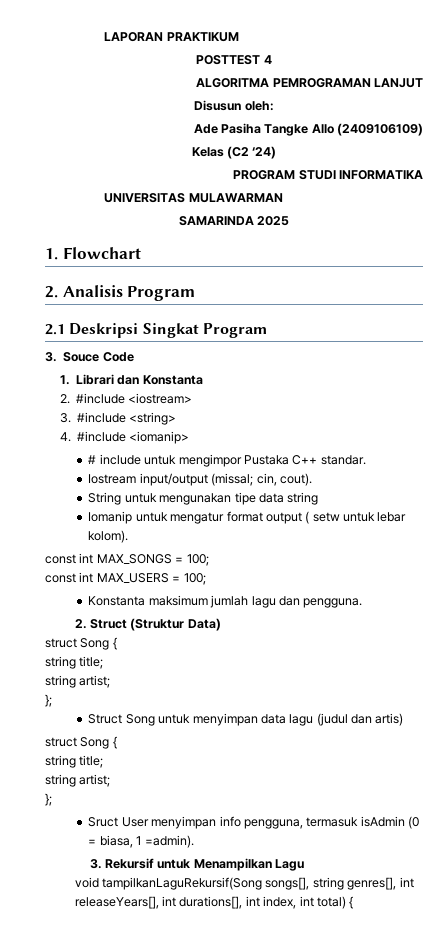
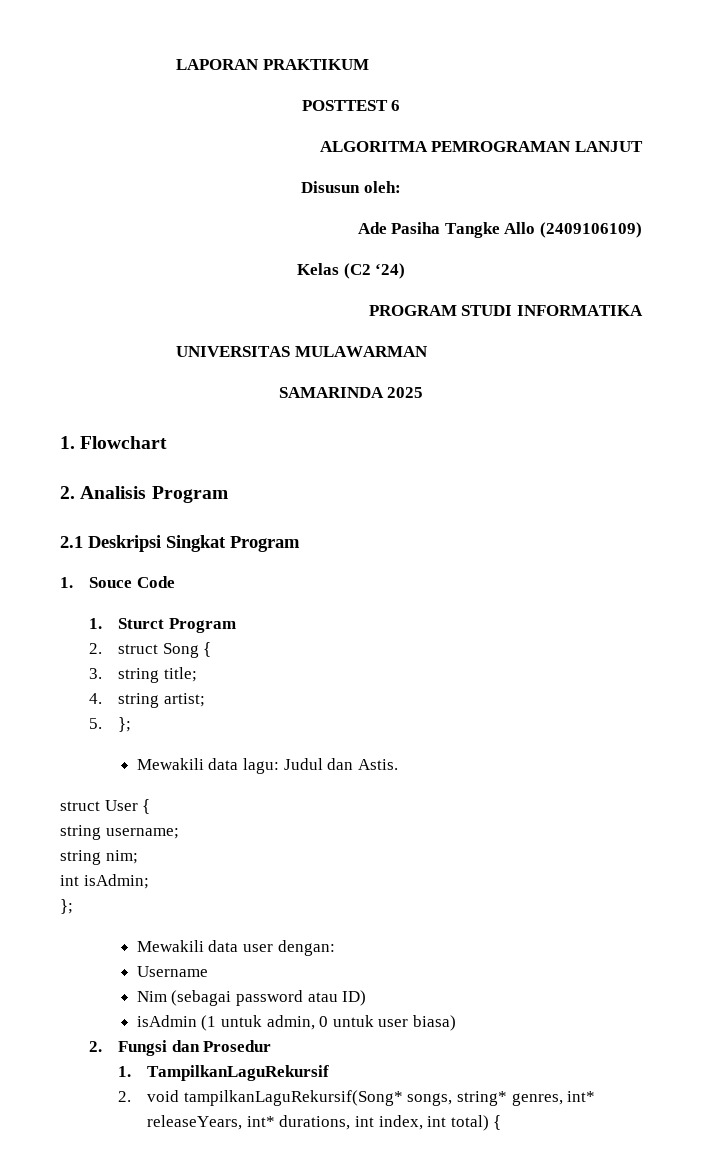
- POSTTEST 4
+ POSTTEST 6
- 3. Souce Code
+ 1. Souce Code
- 1. Librari dan Konstanta
- 2. #include <iostream>
- 3. #include <string>
- 4. #include <iomanip>
- # include untuk mengimpor Pustaka C++ standar.
- Iostream input/output (missal; cin, cout).
- String untuk mengunakan tipe data string
- Iomanip untuk mengatur format output ( setw untuk lebar kolom).
- const int MAX_SONGS = 100;
- const int MAX_USERS = 100;
- Konstanta maksimum jumlah lagu dan pengguna.
- 2. Struct (Struktur Data)
- struct Song {
- string title;
- string artist;
+ 1. Sturct Program
+ 2. struct Song {
+ 3. string title;
+ 4. string artist;
+ 5. };
+ Mewakili data lagu: Judul dan Astis.
+ struct User {
+ string username;
+ string nim;
+ int isAdmin;
  };
- Struct Song untuk menyimpan data lagu (judul dan artis)
- struct Song {
- string title;
- string artist;
- };
- Sruct User menyimpan info pengguna, termasuk isAdmin (0 = biasa, 1 =admin).
- 3. Rekursif untuk Menampilkan Lagu
- void tampilkanLaguRekursif(Song songs[], string genres[], int releaseYears[], int durations[], int index, int total) {
+ Mewakili data user dengan:
+ Username
+ Nim (sebagai password atau ID)
+ isAdmin (1 untuk admin, 0 untuk user biasa)
+ 2. Fungsi dan Prosedur
+ 1. TampilkanLaguRekursif
+ 2. void tampilkanLaguRekursif(Song* songs, string* genres, int* releaseYears, int* durations, int index, int total) {

